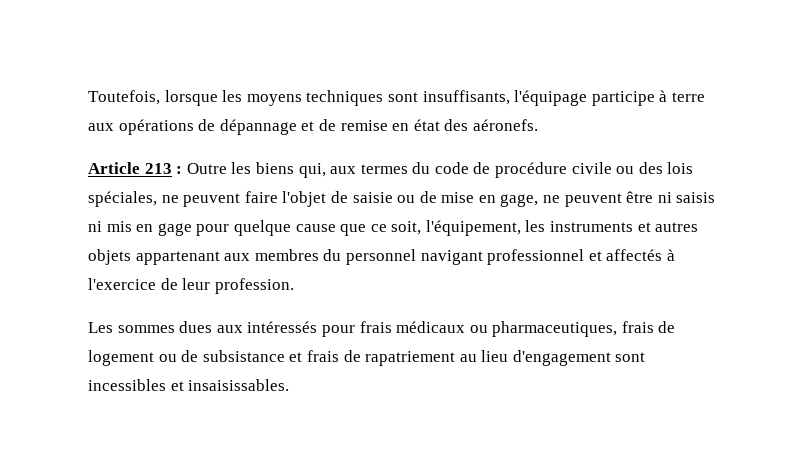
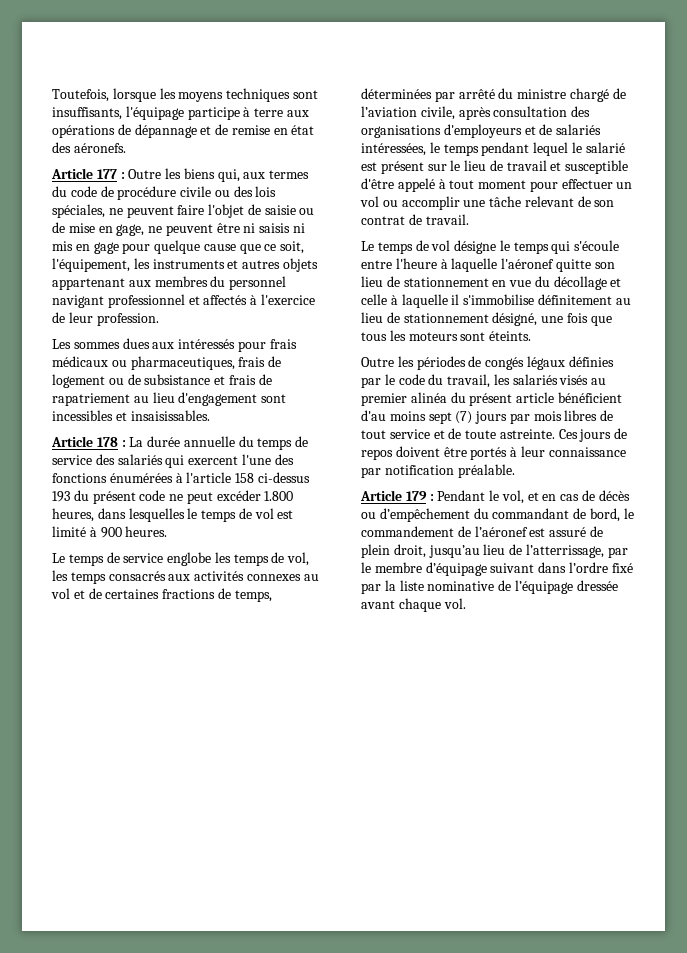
- Article 213 :
+ Article 177 :
+ Article 178 : La durée annuelle du temps de service des salariés qui exercent l'une des fonctions énumérées à l'article 158 ci-dessus 193 du présent code ne peut excéder 1.800 heures, dans lesquelles le temps de vol est limité à 900 heures.
+ Le temps de service englobe les temps de vol, les temps consacrés aux activités connexes au vol et de certaines fractions de temps, déterminées par arrêté du ministre chargé de l’aviation civile, après consultation des organisations d'employeurs et de salariés intéressées, le temps pendant lequel le salarié est présent sur le lieu de travail et susceptible d'être appelé à tout moment pour effectuer un vol ou accomplir une tâche relevant de son contrat de travail.
+ Le temps de vol désigne le temps qui s'écoule entre l'heure à laquelle l'aéronef quitte son lieu de stationnement en vue du décollage et celle à laquelle il s'immobilise définitement au lieu de stationnement désigné, une fois que tous les moteurs sont éteints.
+ Outre les périodes de congés légaux définies par le code du travail, les salariés visés au premier alinéa du présent article bénéficient d'au moins sept (7) jours par mois libres de tout service et de toute astreinte. Ces jours de repos doivent être portés à leur connaissance par notification préalable.
+ Article 179 : Pendant le vol, et en cas de décès ou d’empêchement du commandant de bord, le commandement de l’aéronef est assuré de plein droit, jusqu’au lieu de l’atterrissage, par le membre d’équipage suivant dans l’ordre fixé par la liste nominative de l’équipage dressée avant chaque vol.

